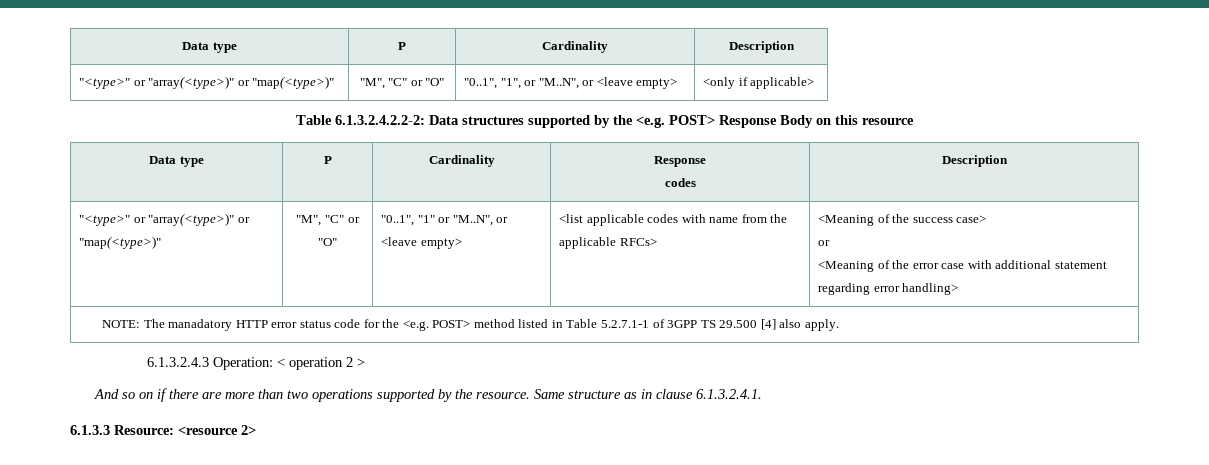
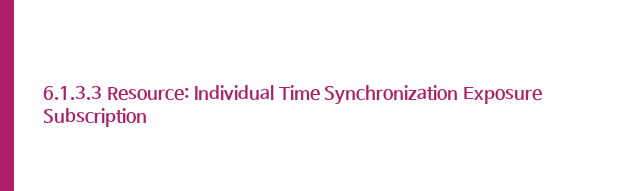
- Data type | P | Cardinality | Description
- "<type>" or "array(<type>)" or "map(<type>)" | "M", "C" or "O" | "0..1", "1", or "M..N", or <leave empty> | <only if applicable>
- Table 6.1.3.2.4.2.2-2: Data structures supported by the <e.g. POST> Response Body on this resource
- Data type | P | Cardinality | Response
- codes | Description
- "<type>" or "array(<type>)" or "map(<type>)" | "M", "C" or "O" | "0..1", "1" or "M..N", or <leave empty> | <list applicable codes with name from the applicable RFCs> | <Meaning of the success case>
- or
- <Meaning of the error case with additional statement regarding error handling>
- NOTE: The manadatory HTTP error status code for the <e.g. POST> method listed in Table 5.2.7.1-1 of 3GPP TS 29.500 [4] also apply.
- 6.1.3.2.4.3 Operation: < operation 2 >
- And so on if there are more than two operations supported by the resource. Same structure as in clause 6.1.3.2.4.1.
- 6.1.3.3 Resource: <resource 2>
+ 6.1.3.3 Resource: Individual Time Synchronization Exposure Subscription

